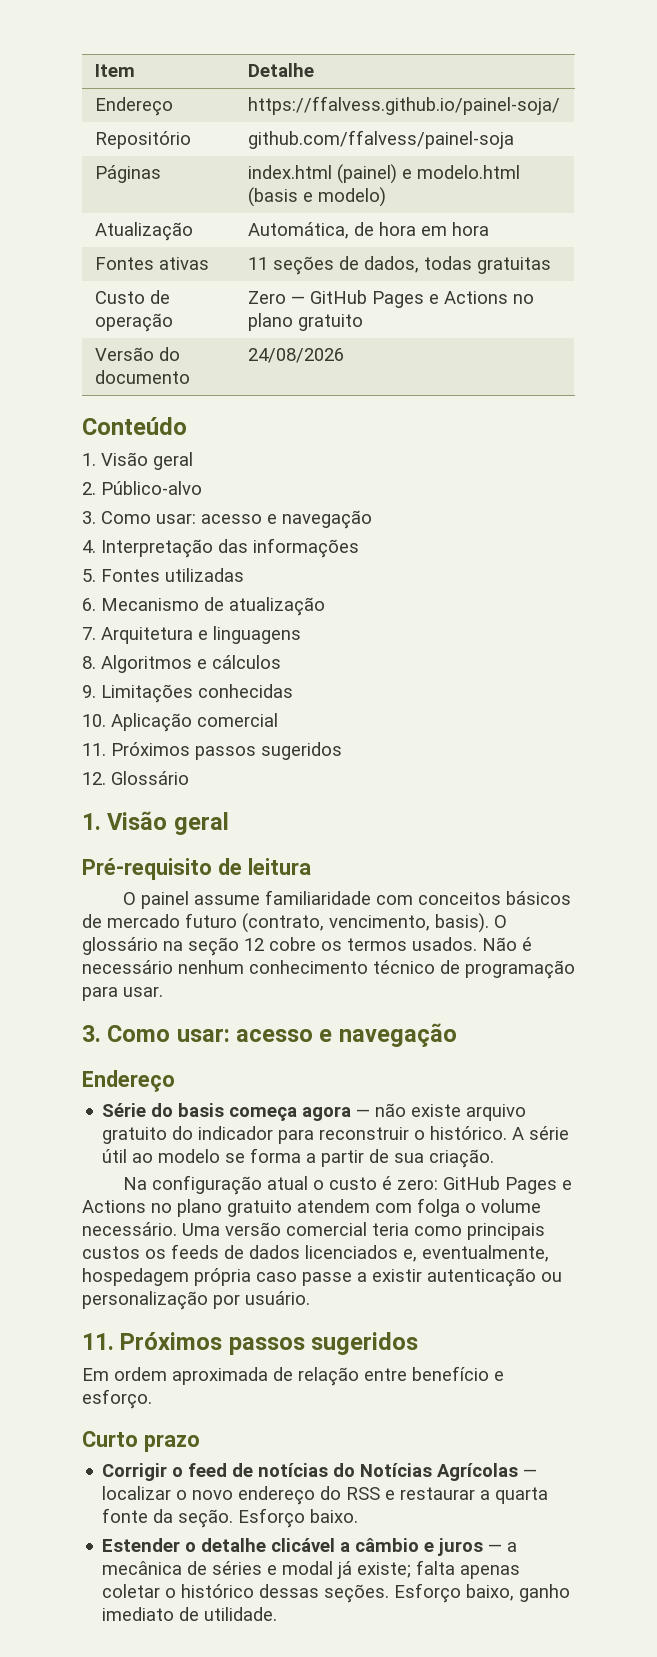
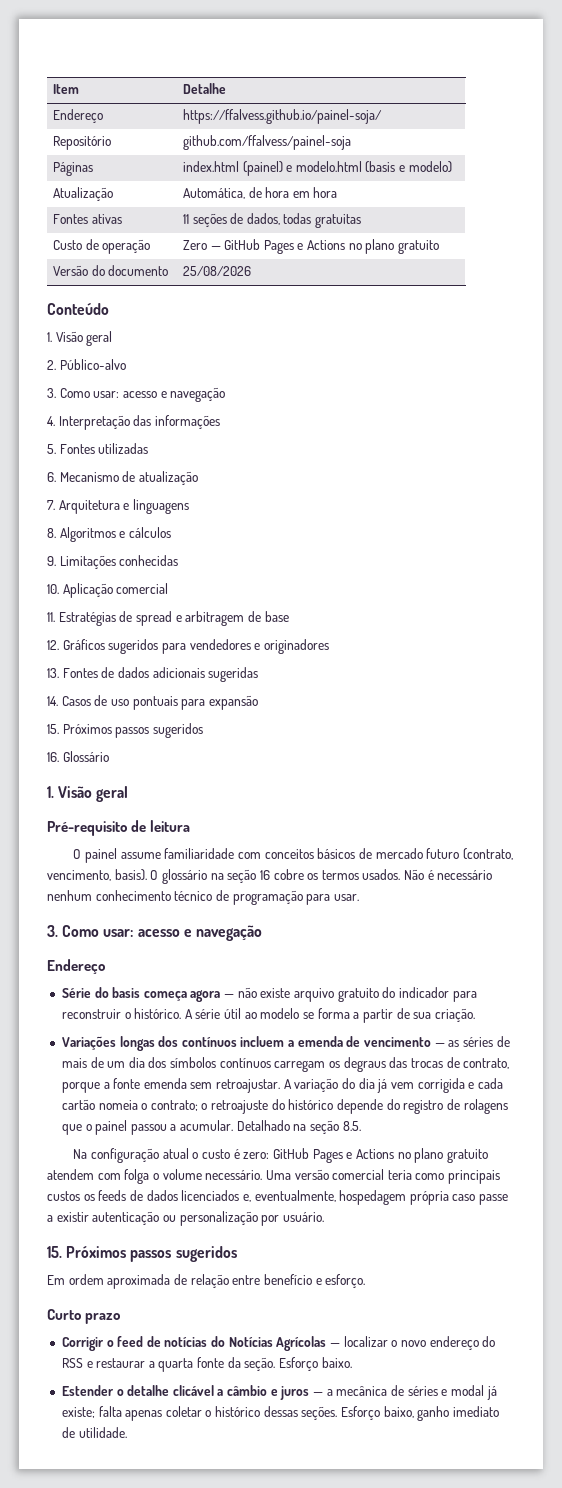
- Versão do documento | 24/08/2026
+ Versão do documento | 25/08/2026
  10. Aplicação comercial
- 11. Próximos passos sugeridos
- 12. Glossário
+ 11. Estratégias de spread e arbitragem de base
+ 12. Gráficos sugeridos para vendedores e originadores
+ 13. Fontes de dados adicionais sugeridas
+ 14. Casos de uso pontuais para expansão
+ 15. Próximos passos sugeridos
+ 16. Glossário
- O glossário na seção 12 cobre os termos usados.
+ O glossário na seção 16 cobre os termos usados.
+ Variações longas dos contínuos incluem a emenda de vencimento — as séries de mais de um dia dos símbolos contínuos carregam os degraus das trocas de contrato, porque a fonte emenda sem retroajustar. A variação do dia já vem corrigida e cada cartão nomeia o contrato; o retroajuste do histórico depende do registro de rolagens que o painel passou a acumular. Detalhado na seção 8.5.
  Uma versão comercial teria como principais custos os feeds de dados licenciados e, eventualmente, hospedagem própria caso passe a existir autenticação ou personalização por usuário.
- 11. Próximos passos sugeridos
+ 15. Próximos passos sugeridos

